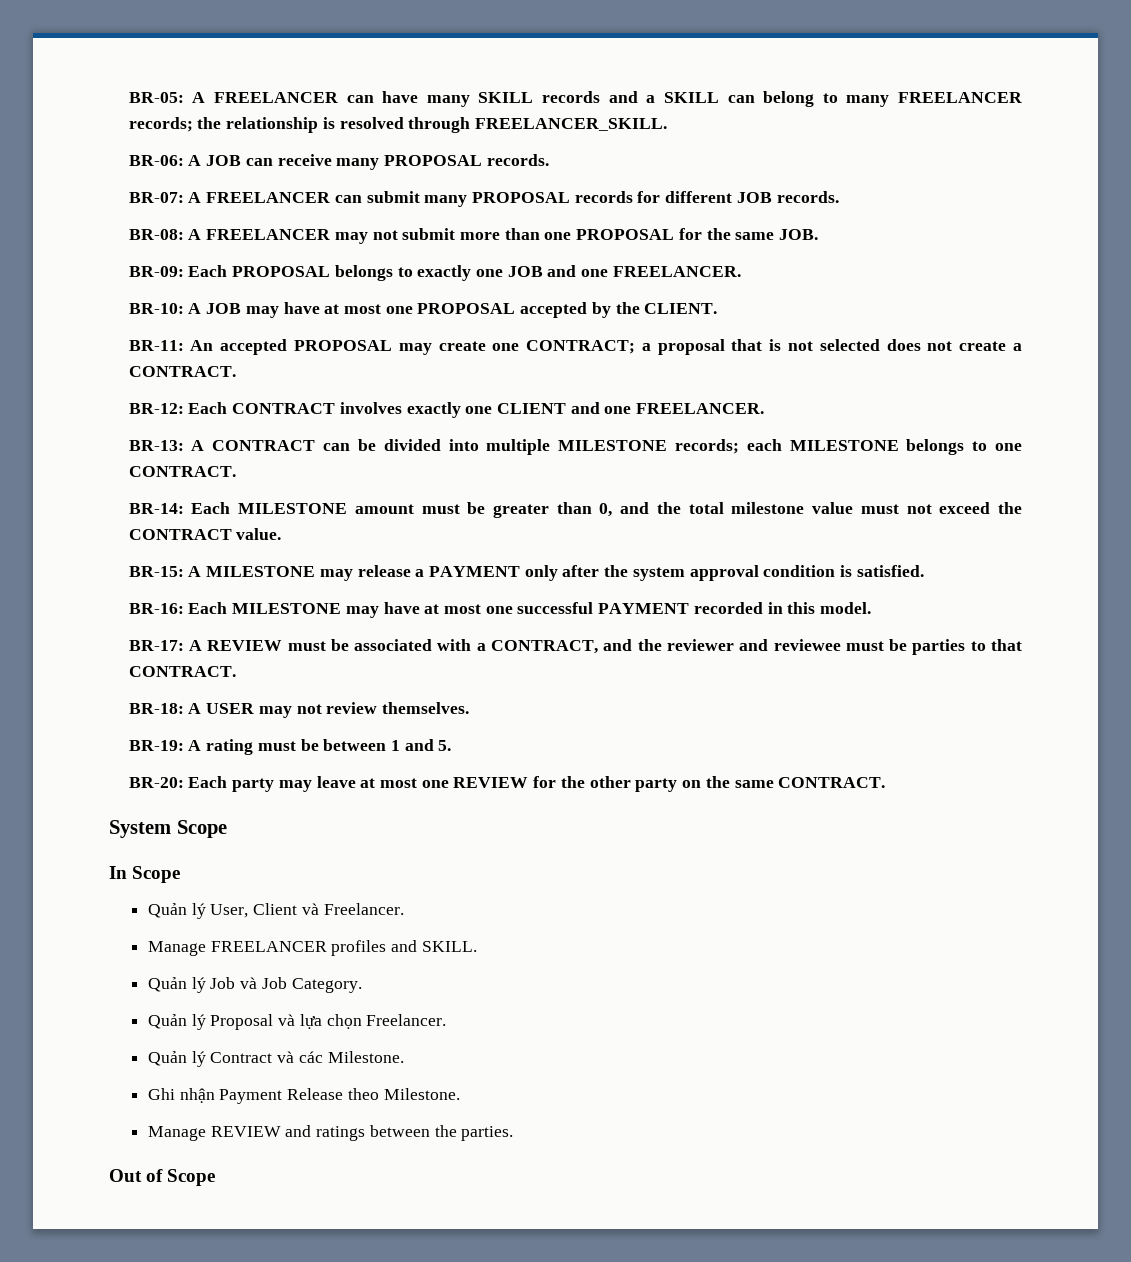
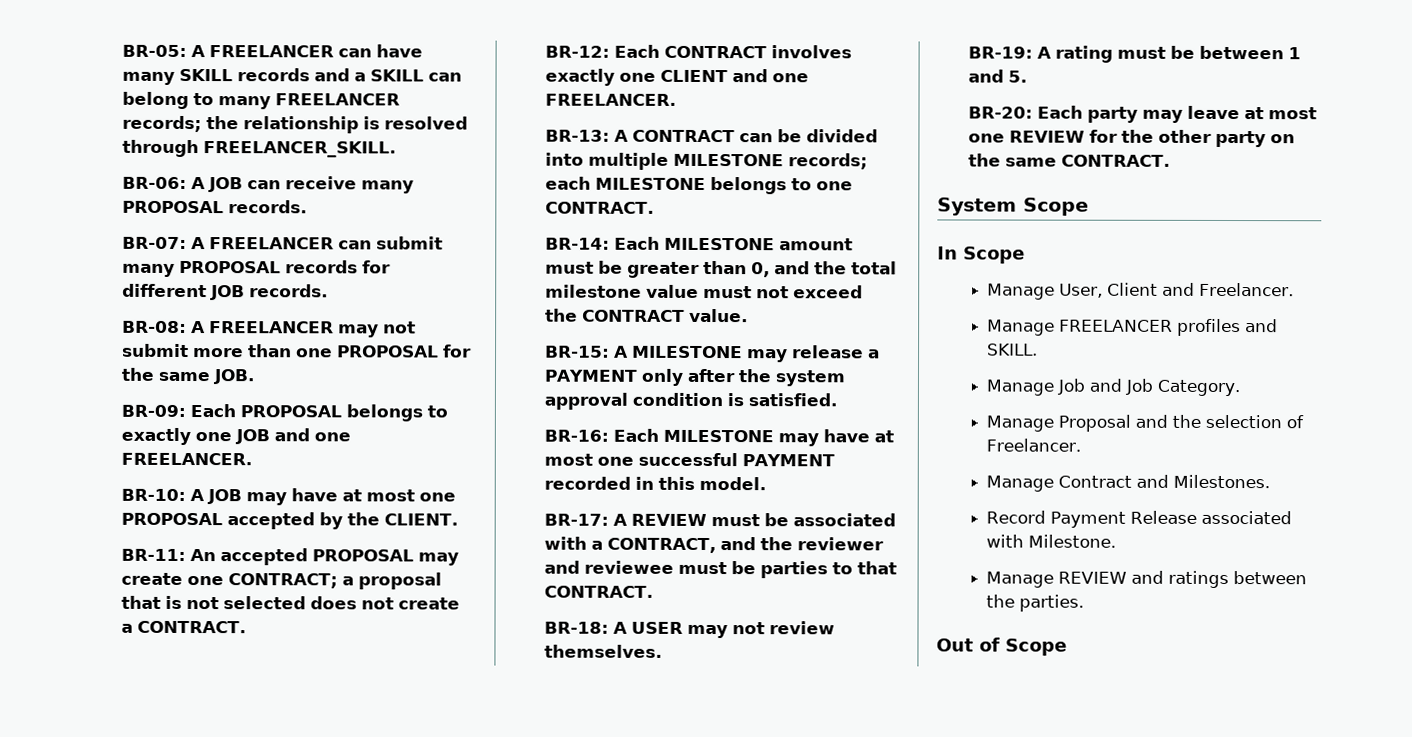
- Quản lý User, Client và Freelancer.
+ Manage User, Client and Freelancer.
- Quản lý Job và Job Category.
- Quản lý Proposal và lựa chọn Freelancer.
- Quản lý Contract và các Milestone.
- Ghi nhận Payment Release theo Milestone.
+ Manage Job and Job Category.
+ Manage Proposal and the selection of Freelancer.
+ Manage Contract and Milestones.
+ Record Payment Release associated with Milestone.

